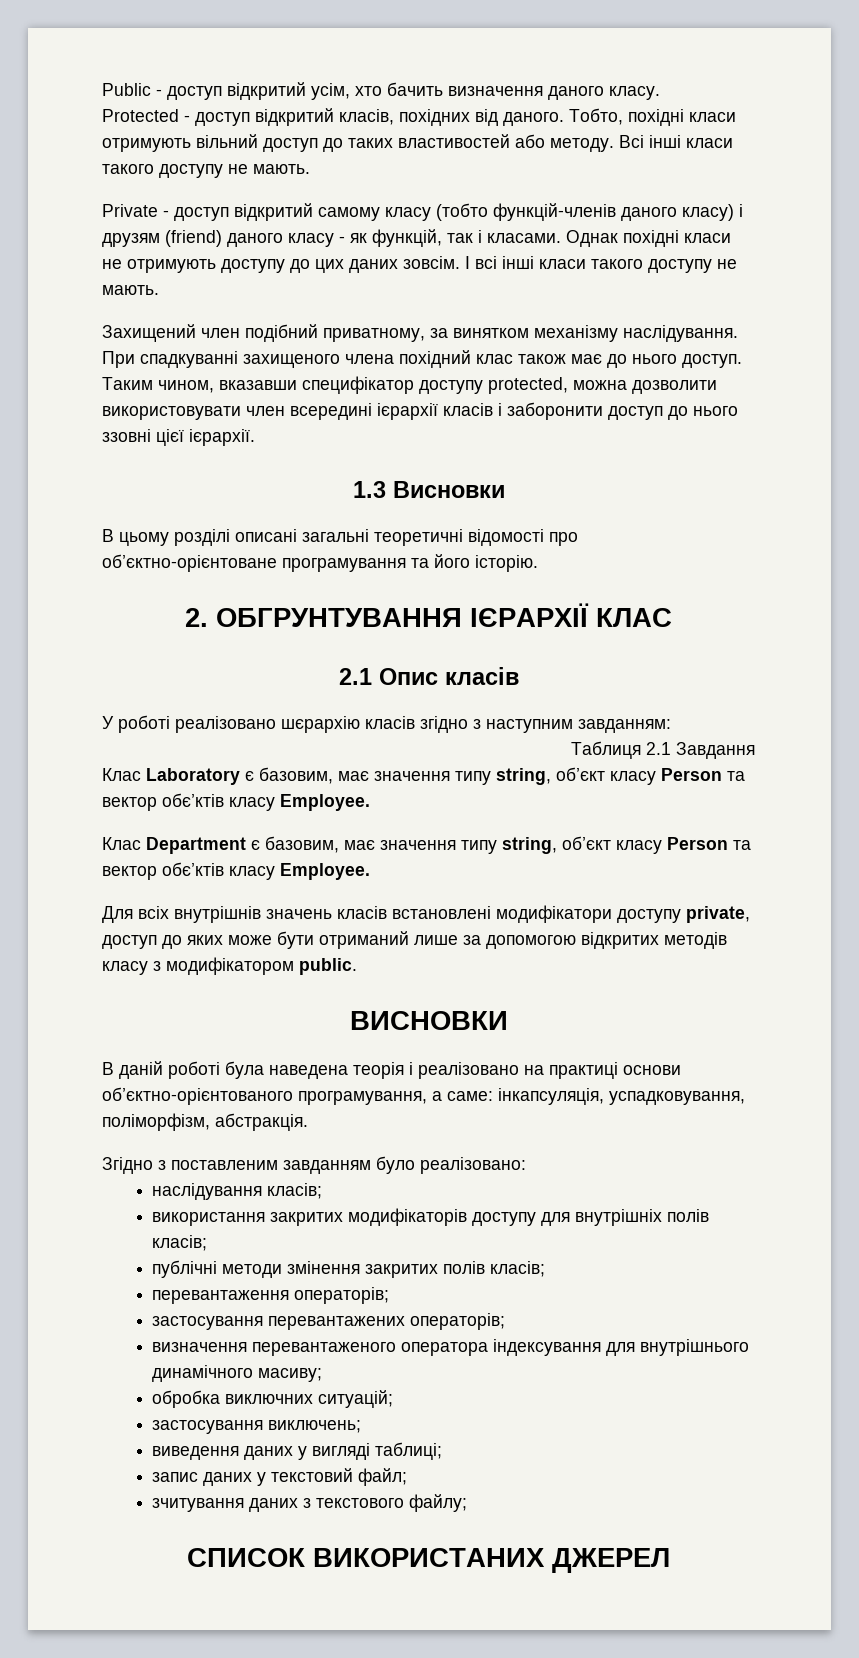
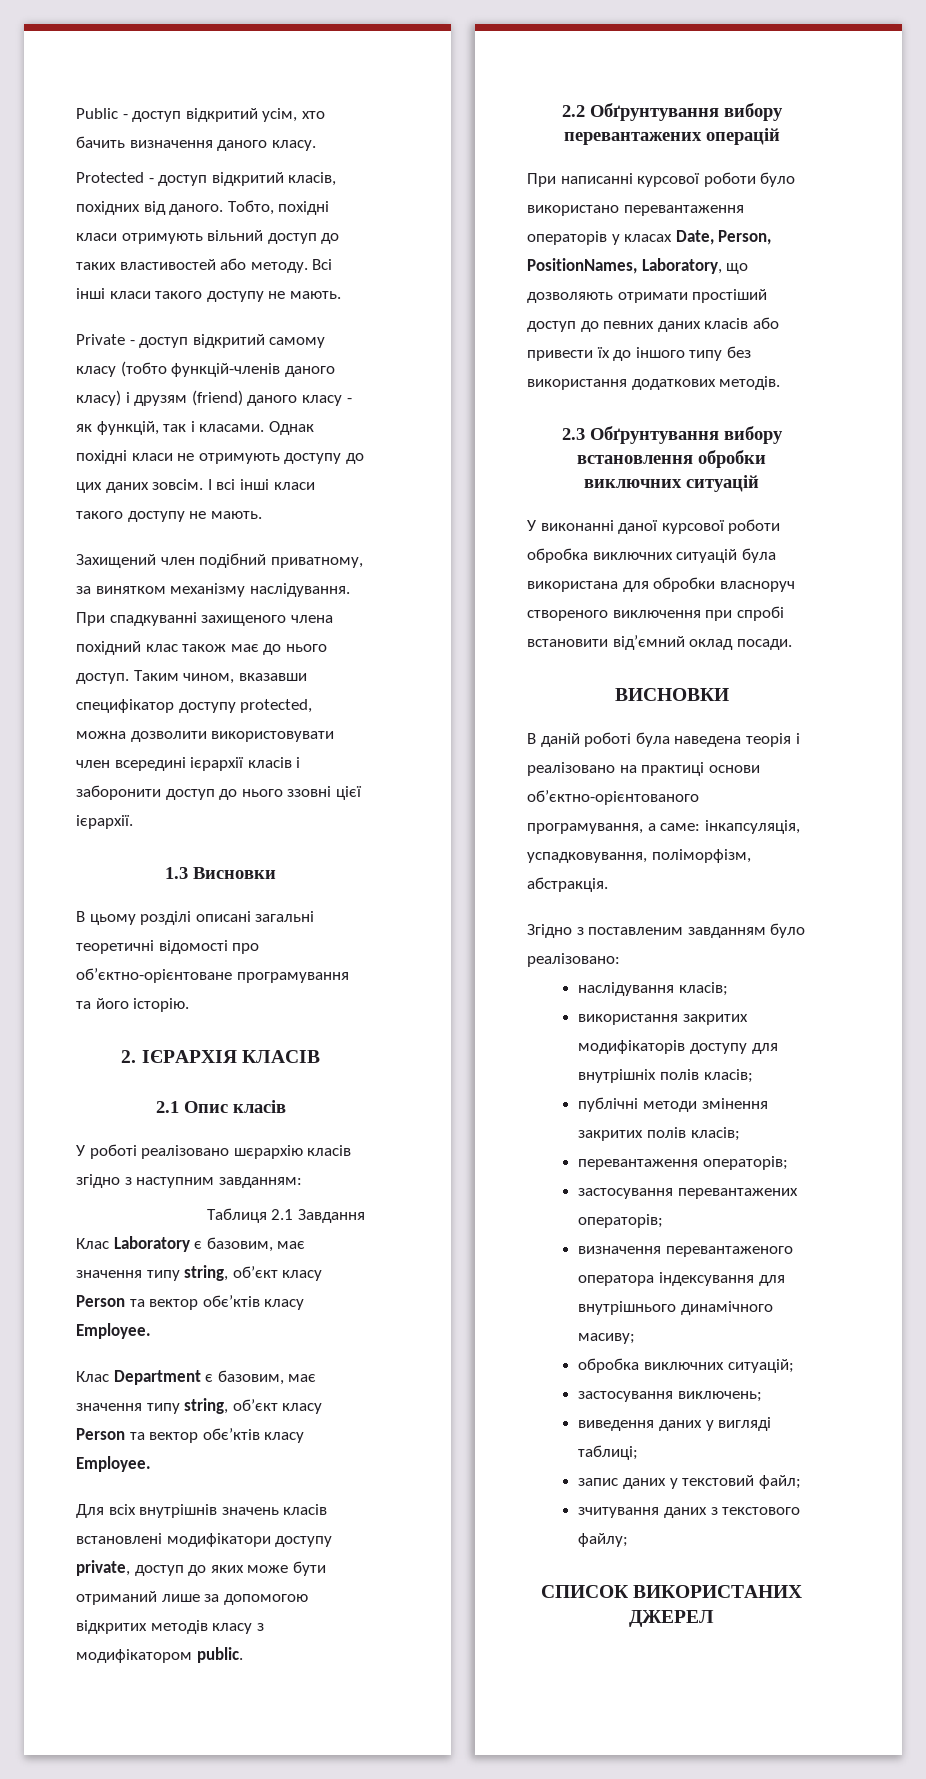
- 2. ОБГРУНТУВАННЯ ІЄРАРХІЇ КЛАС
+ 2. ІЄРАРХІЯ КЛАСІВ
+ 2.2 Обґрунтування вибору перевантажених операцій
+ При написанні курсової роботи було використано перевантаження операторів у класах Date, Person, PositionNames, Laboratory, що дозволяють отримати простіший доступ до певних даних класів або привести їх до іншого типу без використання додаткових методів.
+ 2.3 Обґрунтування вибору встановлення обробки виключних ситуацій
+ У виконанні даної курсової роботи обробка виключних ситуацій була використана для обробки власноруч створеного виключення при спробі встановити від’ємний оклад посади.

